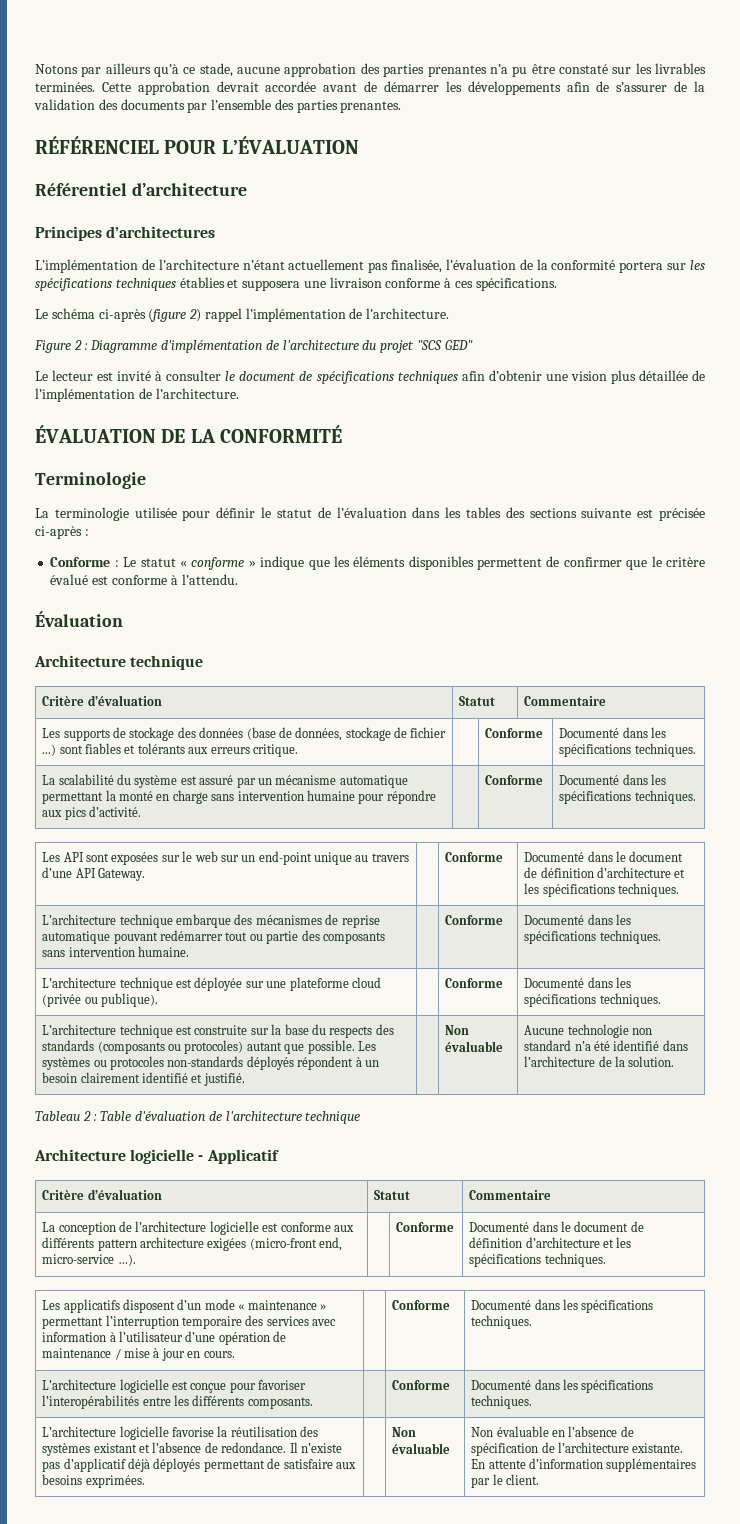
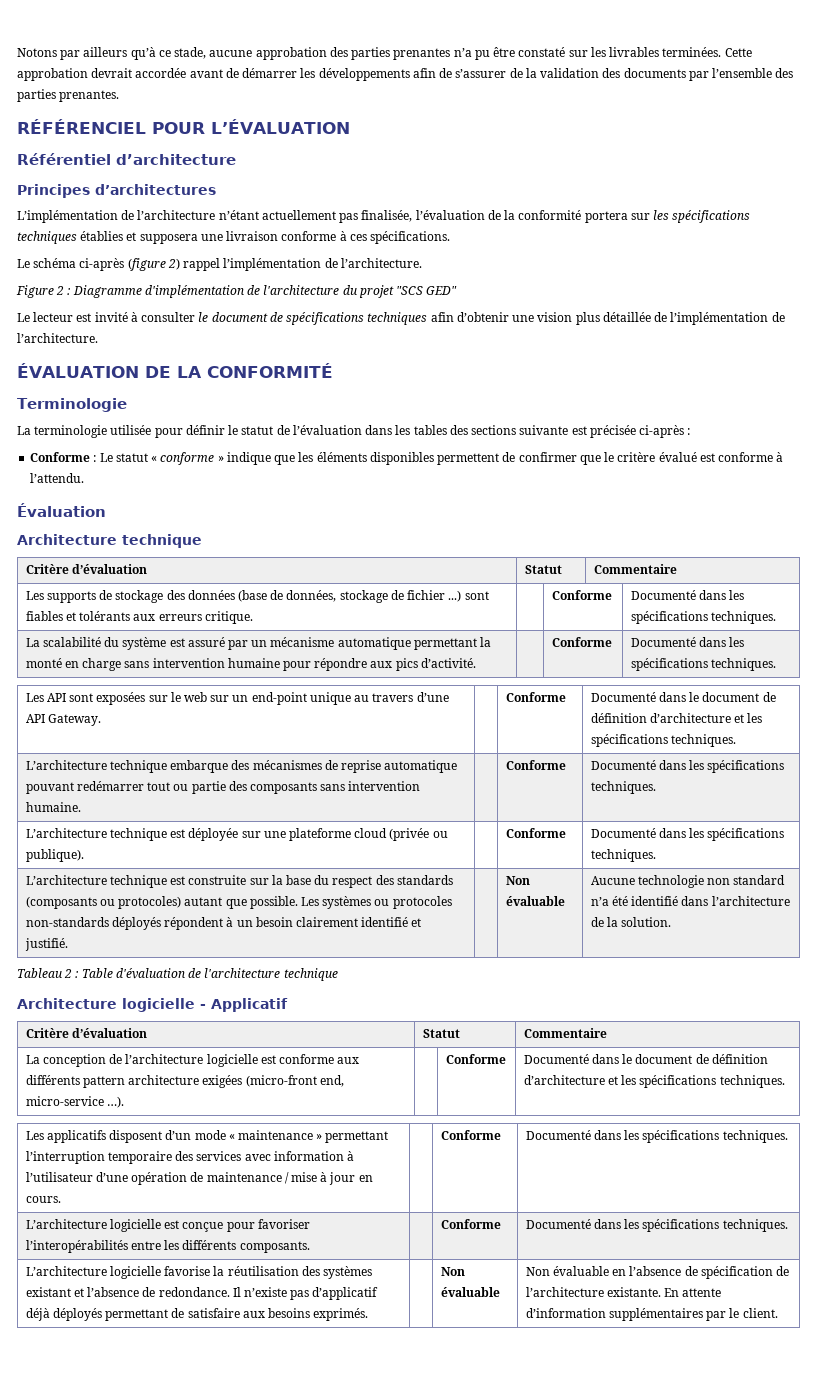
- L’architecture technique est construite sur la base du respects des standards (composants ou protocoles) autant que possible.
+ L’architecture technique est construite sur la base du respect des standards (composants ou protocoles) autant que possible.
- Il n’existe pas d’applicatif déjà déployés permettant de satisfaire aux besoins exprimées.
+ Il n’existe pas d’applicatif déjà déployés permettant de satisfaire aux besoins exprimés.

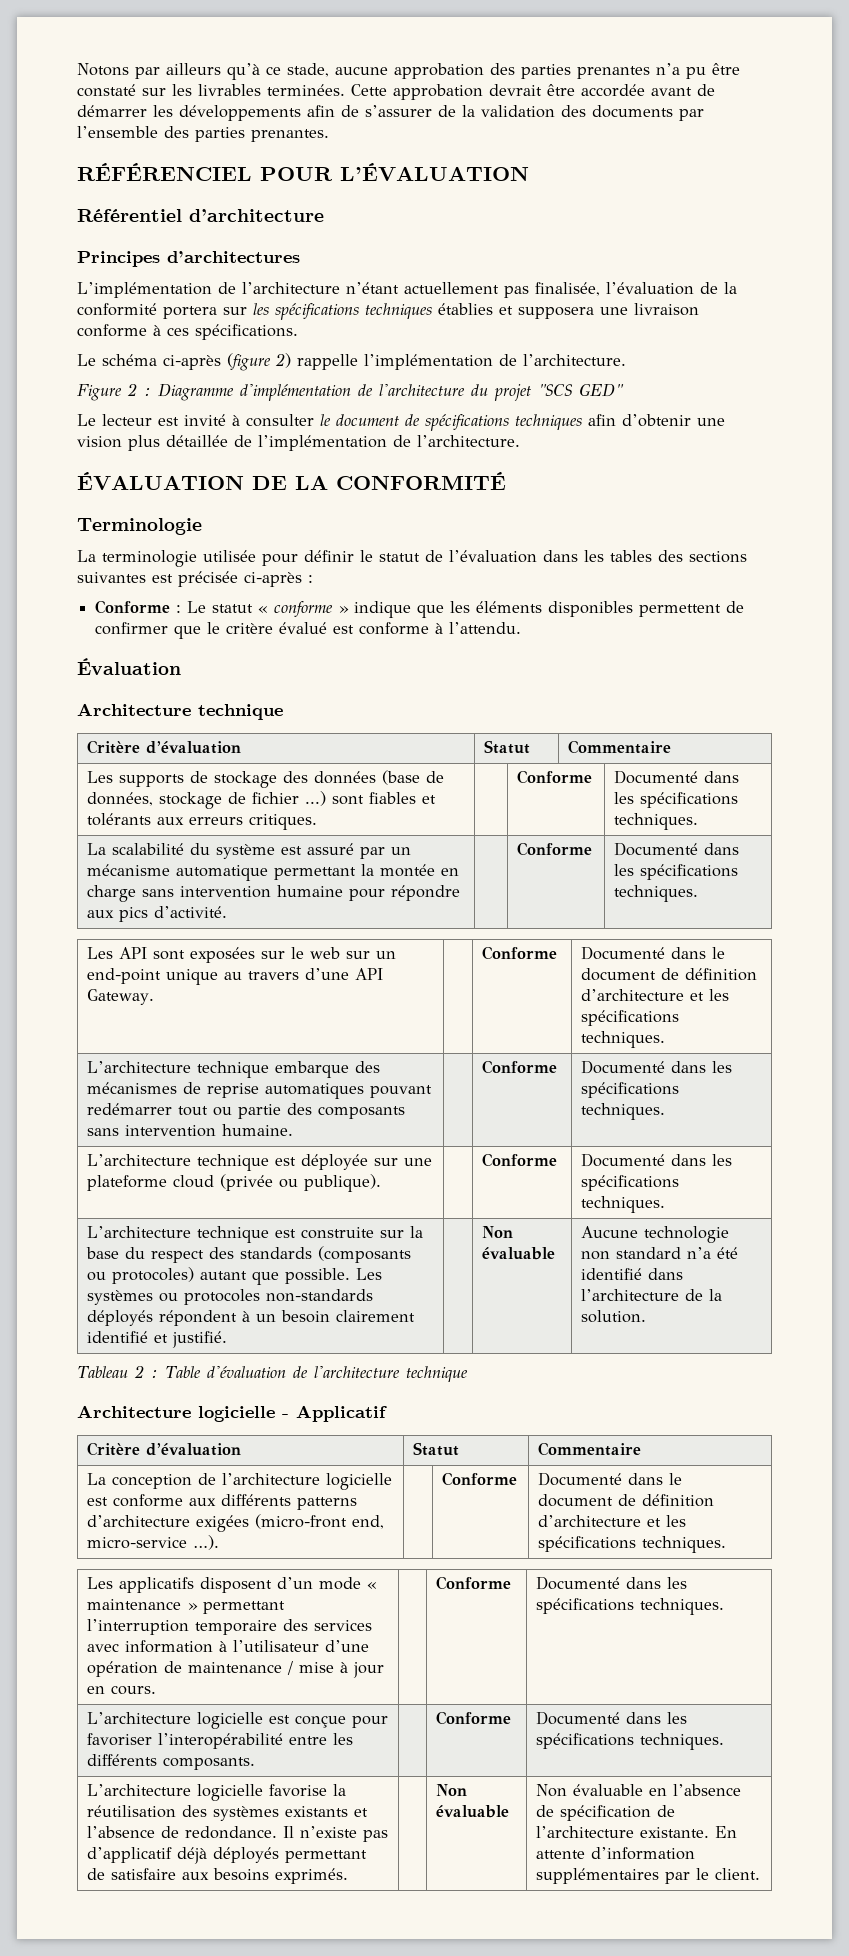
- Cette approbation devrait accordée avant de démarrer les développements afin de s’assurer de la validation des documents par l’ensemble des parties prenantes.
+ Cette approbation devrait être accordée avant de démarrer les développements afin de s’assurer de la validation des documents par l’ensemble des parties prenantes.
- Le schéma ci-après (figure 2) rappel l’implémentation de l’architecture.
+ Le schéma ci-après (figure 2) rappelle l’implémentation de l’architecture.
- La terminologie utilisée pour définir le statut de l’évaluation dans les tables des sections suivante est précisée ci-après :
+ La terminologie utilisée pour définir le statut de l’évaluation dans les tables des sections suivantes est précisée ci-après :
- Les supports de stockage des données (base de données, stockage de fichier ...) sont fiables et tolérants aux erreurs critique. | | Conforme | Documenté dans les spécifications techniques.
+ Les supports de stockage des données (base de données, stockage de fichier ...) sont fiables et tolérants aux erreurs critiques. | | Conforme | Documenté dans les spécifications techniques.
- La scalabilité du système est assuré par un mécanisme automatique permettant la monté en charge sans intervention humaine pour répondre aux pics d’activité. | | Conforme | Documenté dans les spécifications techniques.
+ La scalabilité du système est assuré par un mécanisme automatique permettant la montée en charge sans intervention humaine pour répondre aux pics d’activité. | | Conforme | Documenté dans les spécifications techniques.
- L’architecture technique embarque des mécanismes de reprise automatique pouvant redémarrer tout ou partie des composants sans intervention humaine. | | Conforme | Documenté dans les spécifications techniques.
+ L’architecture technique embarque des mécanismes de reprise automatiques pouvant redémarrer tout ou partie des composants sans intervention humaine. | | Conforme | Documenté dans les spécifications techniques.
- La conception de l’architecture logicielle est conforme aux différents pattern architecture exigées (micro-front end, micro-service …). | | Conforme | Documenté dans le document de définition d’architecture et les spécifications techniques.
+ La conception de l’architecture logicielle est conforme aux différents patterns d’architecture exigées (micro-front end, micro-service …). | | Conforme | Documenté dans le document de définition d’architecture et les spécifications techniques.
- L’architecture logicielle est conçue pour favoriser l’interopérabilités entre les différents composants. | | Conforme | Documenté dans les spécifications techniques.
+ L’architecture logicielle est conçue pour favoriser l’interopérabilité entre les différents composants. | | Conforme | Documenté dans les spécifications techniques.
- L’architecture logicielle favorise la réutilisation des systèmes existant et l’absence de redondance.
+ L’architecture logicielle favorise la réutilisation des systèmes existants et l’absence de redondance.

